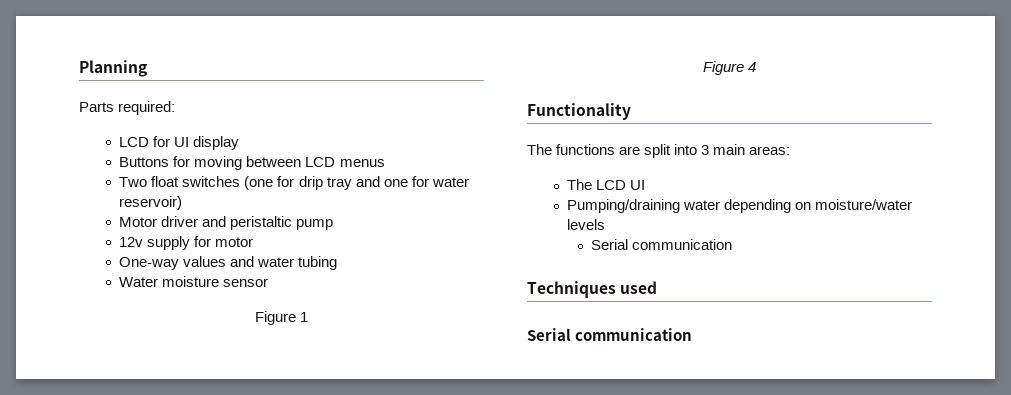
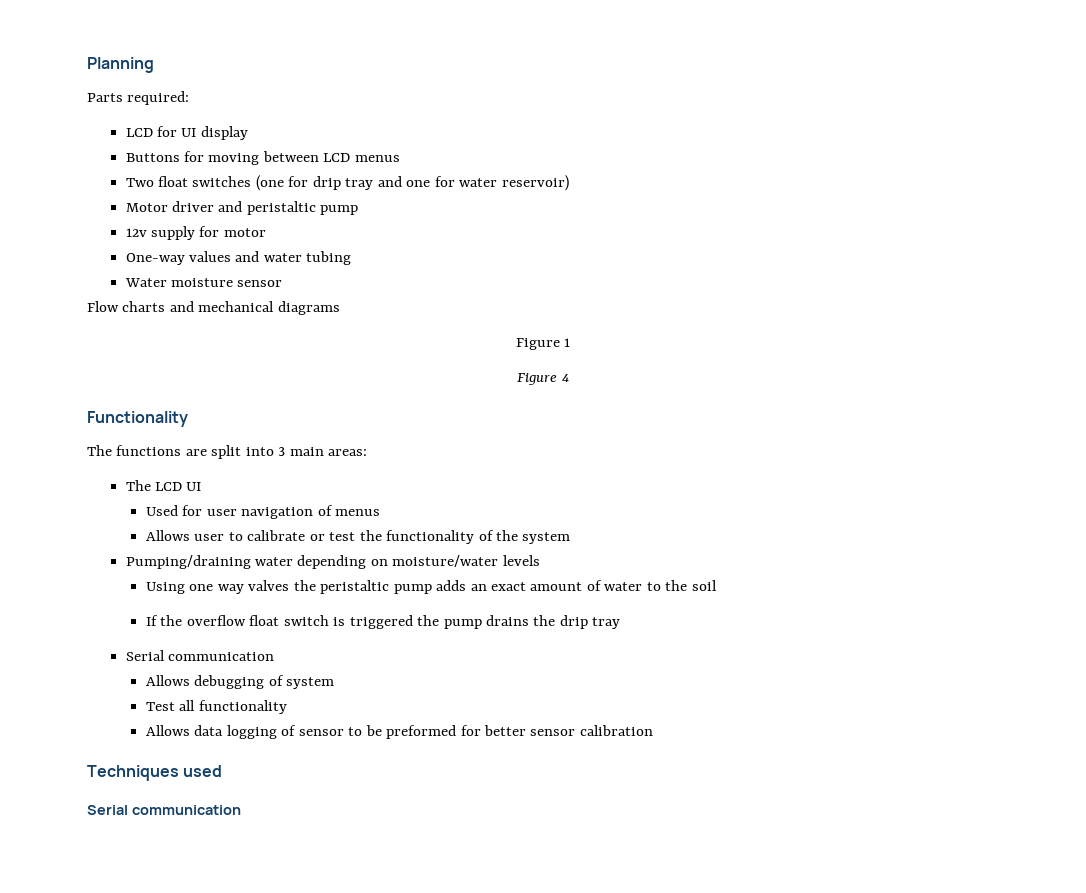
+ Flow charts and mechanical diagrams
+ Used for user navigation of menus
+ Allows user to calibrate or test the functionality of the system
  Pumping/draining water depending on moisture/water levels
+ Using one way valves the peristaltic pump adds an exact amount of water to the soil
+ If the overflow float switch is triggered the pump drains the drip tray
  Serial communication
+ Allows debugging of system
+ Test all functionality
+ Allows data logging of sensor to be preformed for better sensor calibration

